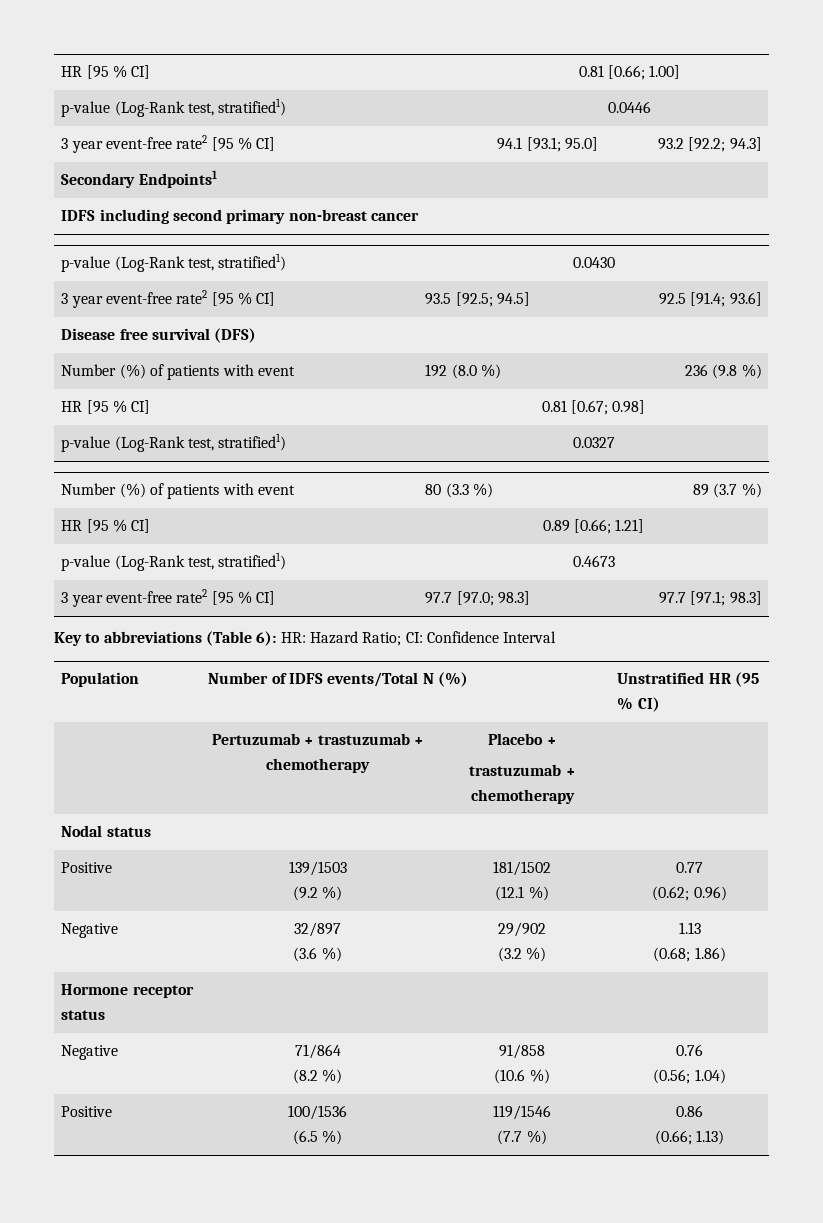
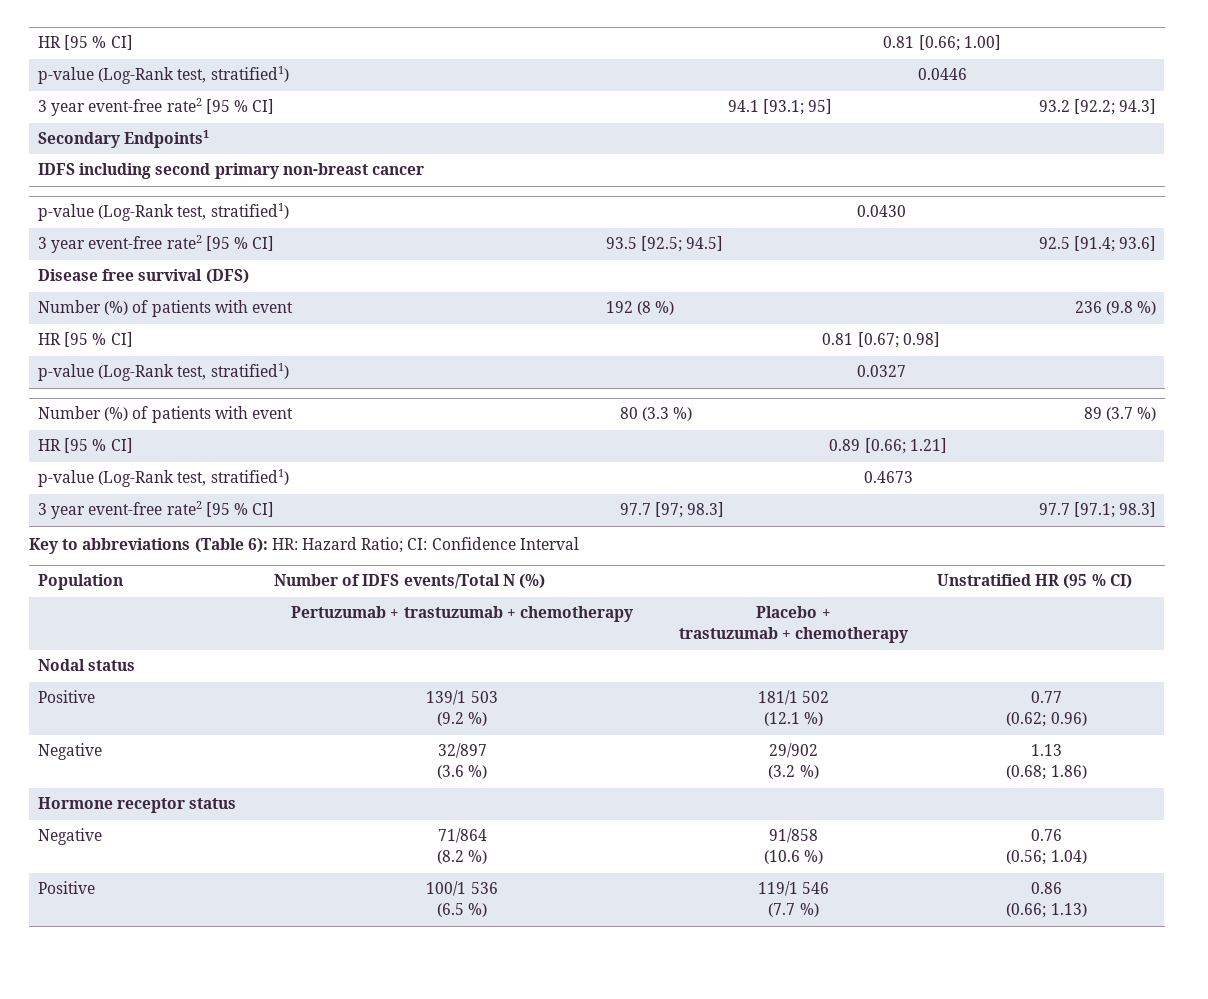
- 3 year event-free rate2 [95 % CI] | 94.1 [93.1; 95.0] | 93.2 [92.2; 94.3]
+ 3 year event-free rate2 [95 % CI] | 94.1 [93.1; 95] | 93.2 [92.2; 94.3]
- Number (%) of patients with event | 192 (8.0 %) | 236 (9.8 %)
+ Number (%) of patients with event | 192 (8 %) | 236 (9.8 %)
- 3 year event-free rate2 [95 % CI] | 97.7 [97.0; 98.3] | 97.7 [97.1; 98.3]
+ 3 year event-free rate2 [95 % CI] | 97.7 [97; 98.3] | 97.7 [97.1; 98.3]
- Positive | 139/1503
- (9.2 %) | 181/1502
+ Positive | 139/1 503
+ (9.2 %) | 181/1 502
- Positive | 100/1536
- (6.5 %) | 119/1546
+ Positive | 100/1 536
+ (6.5 %) | 119/1 546

